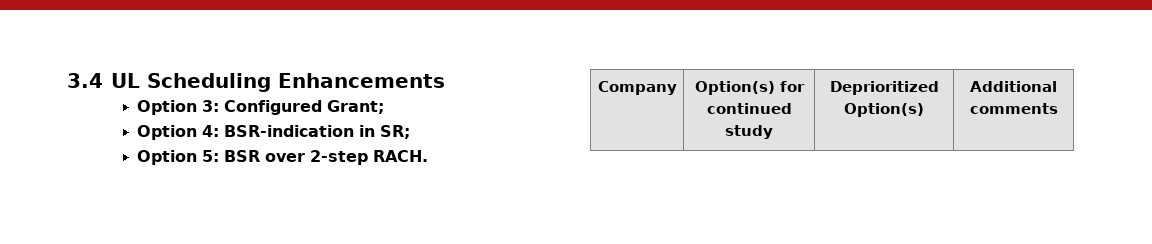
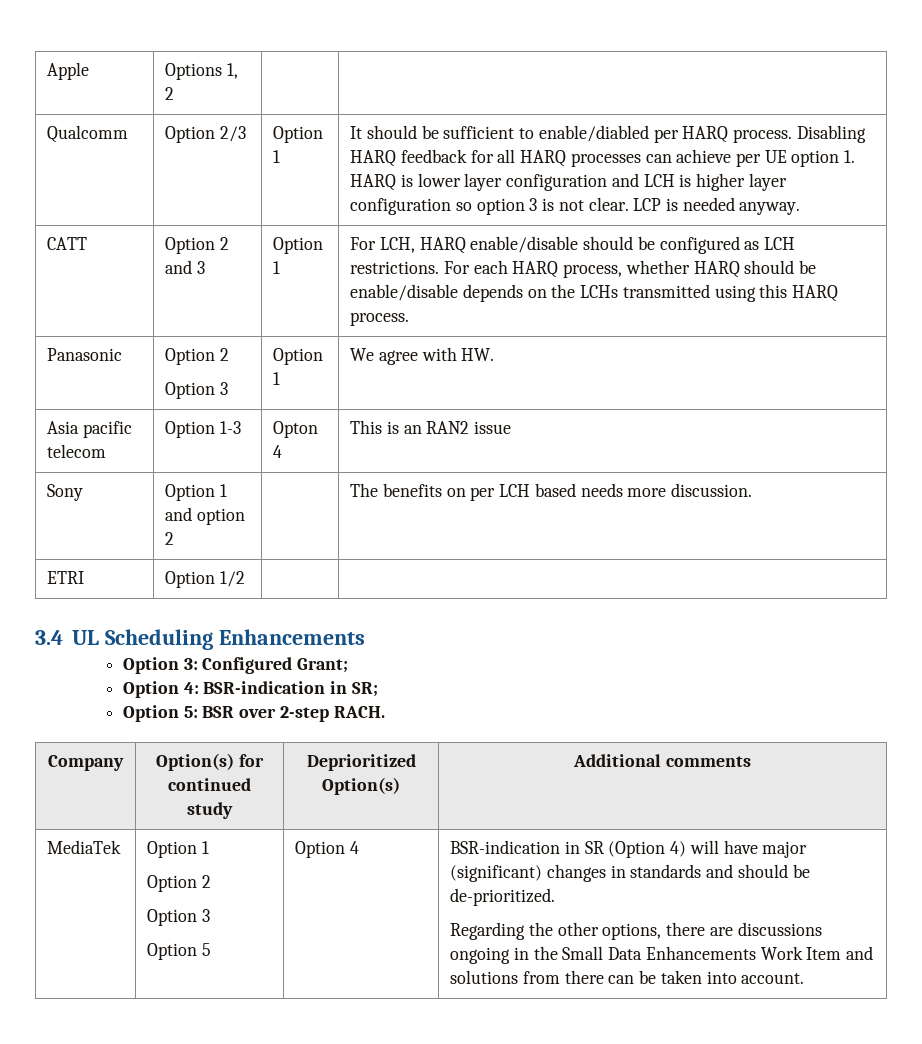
+ Apple | Options 1, 2 | |
+ Qualcomm | Option 2/3 | Option 1 | It should be sufficient to enable/diabled per HARQ process. Disabling HARQ feedback for all HARQ processes can achieve per UE option 1. HARQ is lower layer configuration and LCH is higher layer configuration so option 3 is not clear. LCP is needed anyway.
+ CATT | Option 2 and 3 | Option 1 | For LCH, HARQ enable/disable should be configured as LCH restrictions. For each HARQ process, whether HARQ should be enable/disable depends on the LCHs transmitted using this HARQ process.
+ Panasonic | Option 2
+ Option 3 | Option 1 | We agree with HW.
+ Asia pacific telecom | Option 1-3 | Opton 4 | This is an RAN2 issue
+ Sony | Option 1 and option 2 | | The benefits on per LCH based needs more discussion.
+ ETRI | Option 1/2 | |
+ MediaTek | Option 1
+ Option 2
+ Option 3
+ Option 5 | Option 4 | BSR-indication in SR (Option 4) will have major (significant) changes in standards and should be de-prioritized.
+ Regarding the other options, there are discussions ongoing in the Small Data Enhancements Work Item and solutions from there can be taken into account.

